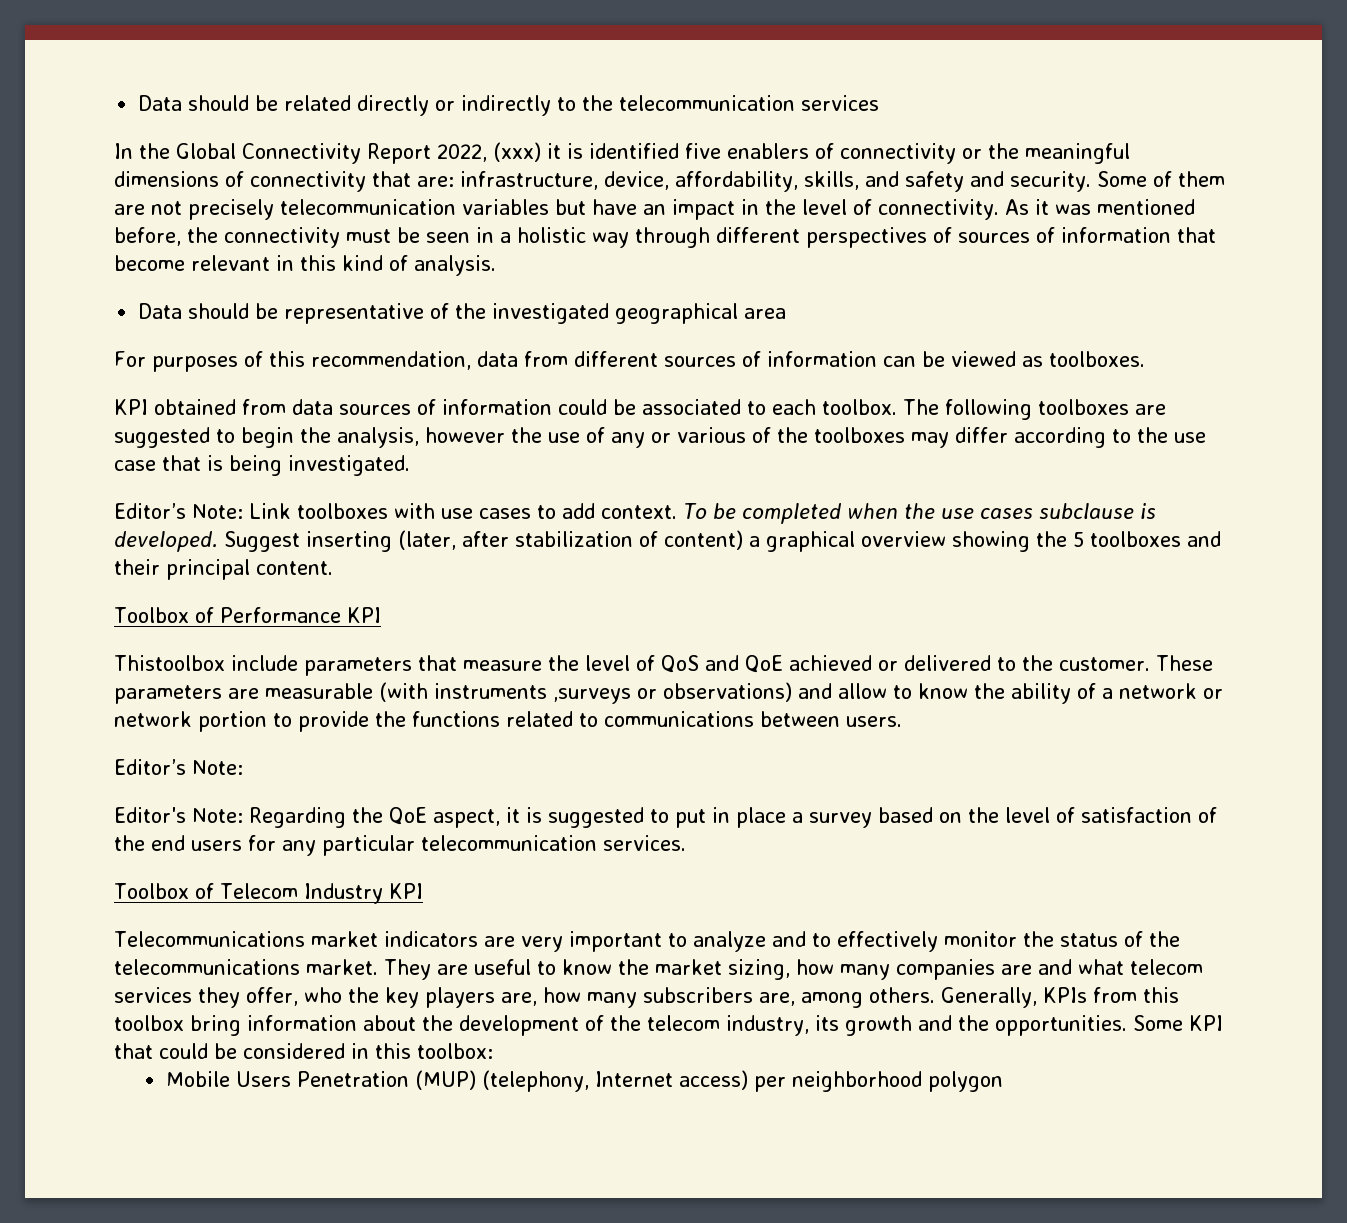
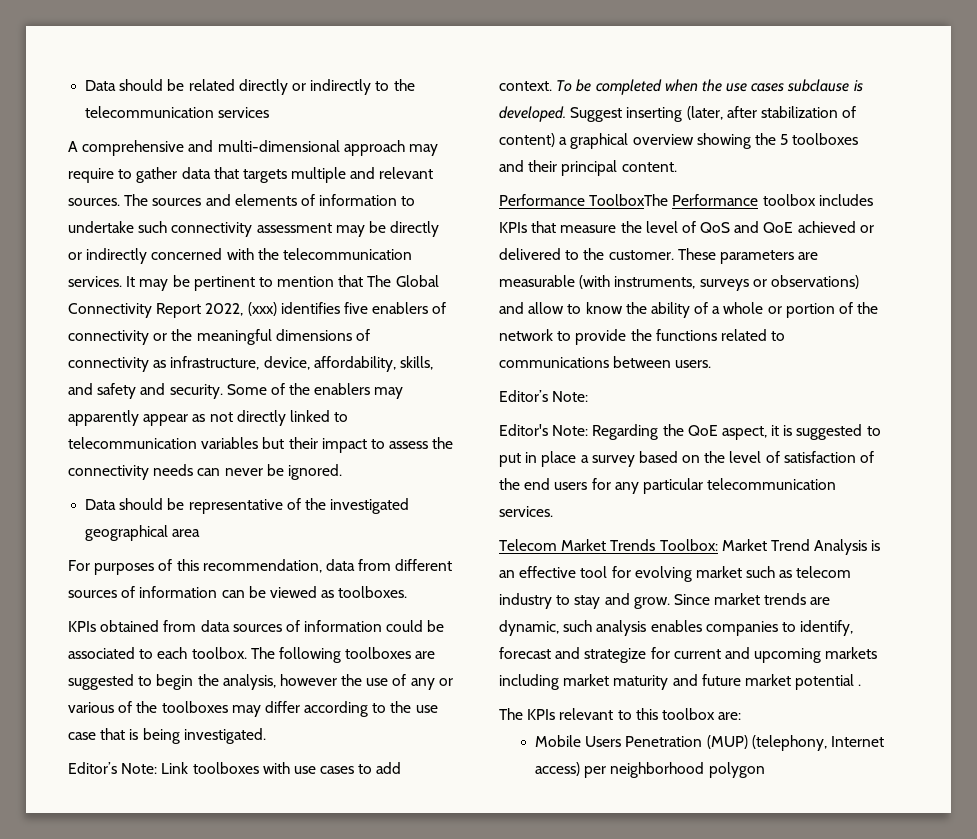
- In the Global Connectivity Report 2022, (xxx) it is identified five enablers of connectivity or the meaningful dimensions of connectivity that are: infrastructure, device, affordability, skills, and safety and security.
+ A comprehensive and multi-dimensional approach may require to gather data that targets multiple and relevant sources. The sources and elements of information to undertake such connectivity assessment may be directly or indirectly concerned with the telecommunication services. It may be pertinent to mention that The Global Connectivity Report 2022, (xxx) identifies five enablers of connectivity or the meaningful dimensions of connectivity as infrastructure, device, affordability, skills, and safety and security.
- Some of them are not precisely telecommunication variables but have an impact in the level of connectivity. As it was mentioned before, the connectivity must be seen in a holistic way through different perspectives of sources of information that become relevant in this kind of analysis.
+ Some of the enablers may apparently appear as not directly linked to telecommunication variables but their impact to assess the connectivity needs can never be ignored.
- KPI obtained from data sources of information could be associated to each toolbox.
+ KPIs obtained from data sources of information could be associated to each toolbox.
- Toolbox of Performance KPI
- Thistoolbox include parameters that measure the level of QoS and QoE achieved or delivered to the customer.
+ Performance ToolboxThe Performance toolbox includes KPIs that measure the level of QoS and QoE achieved or delivered to the customer.
- These parameters are measurable (with instruments ,surveys or observations) and allow to know the ability of a network or network portion to provide the functions related to communications between users.
+ These parameters are measurable (with instruments, surveys or observations) and allow to know the ability of a whole or portion of the network to provide the functions related to communications between users.
- Toolbox of Telecom Industry KPI
- Telecommunications market indicators are very important to analyze and to effectively monitor the status of the telecommunications market. They are useful to know the market sizing, how many companies are and what telecom services they offer, who the key players are, how many subscribers are, among others. Generally, KPIs from this toolbox bring information about the development of the telecom industry, its growth and the opportunities. Some KPI that could be considered in this toolbox:
+ Telecom Market Trends Toolbox: Market Trend Analysis is an effective tool for evolving market such as telecom industry to stay and grow. Since market trends are dynamic, such analysis enables companies to identify, forecast and strategize for current and upcoming markets including market maturity and future market potential .
+ The KPIs relevant to this toolbox are:

